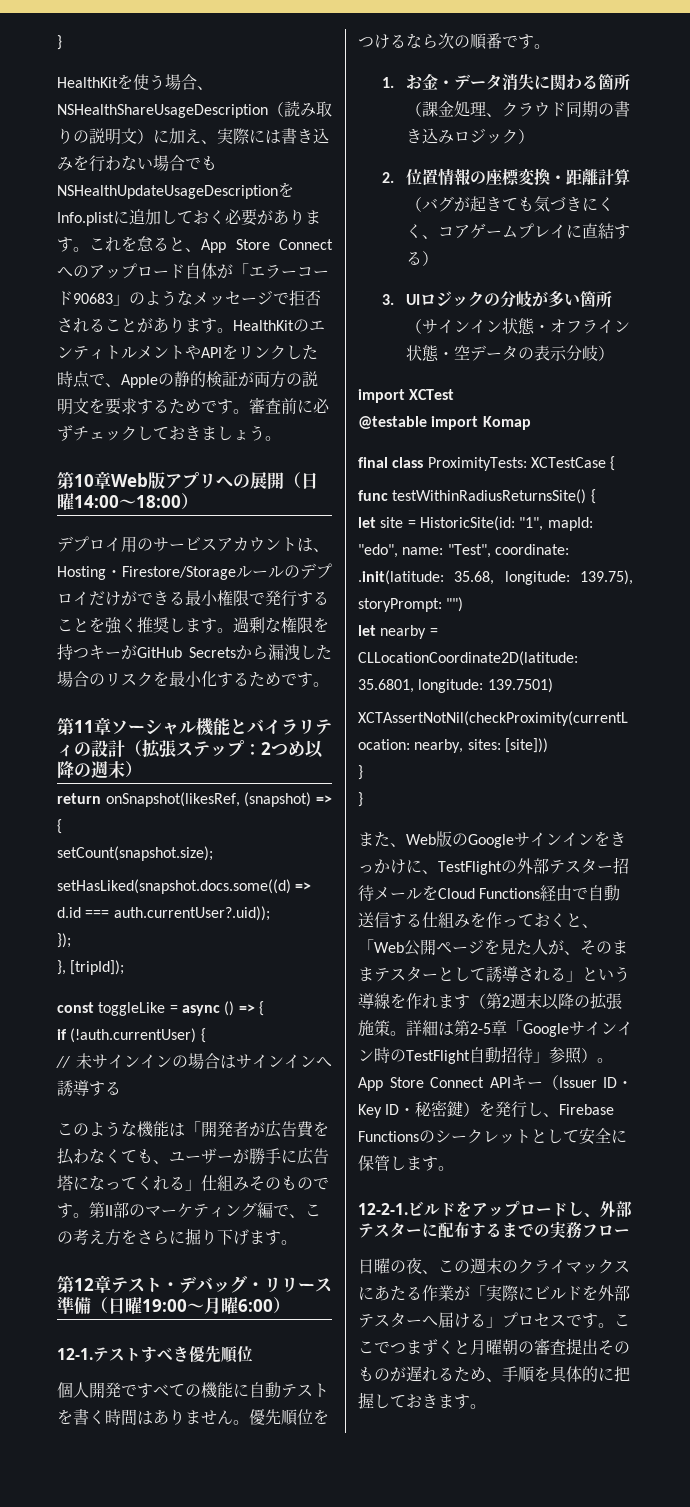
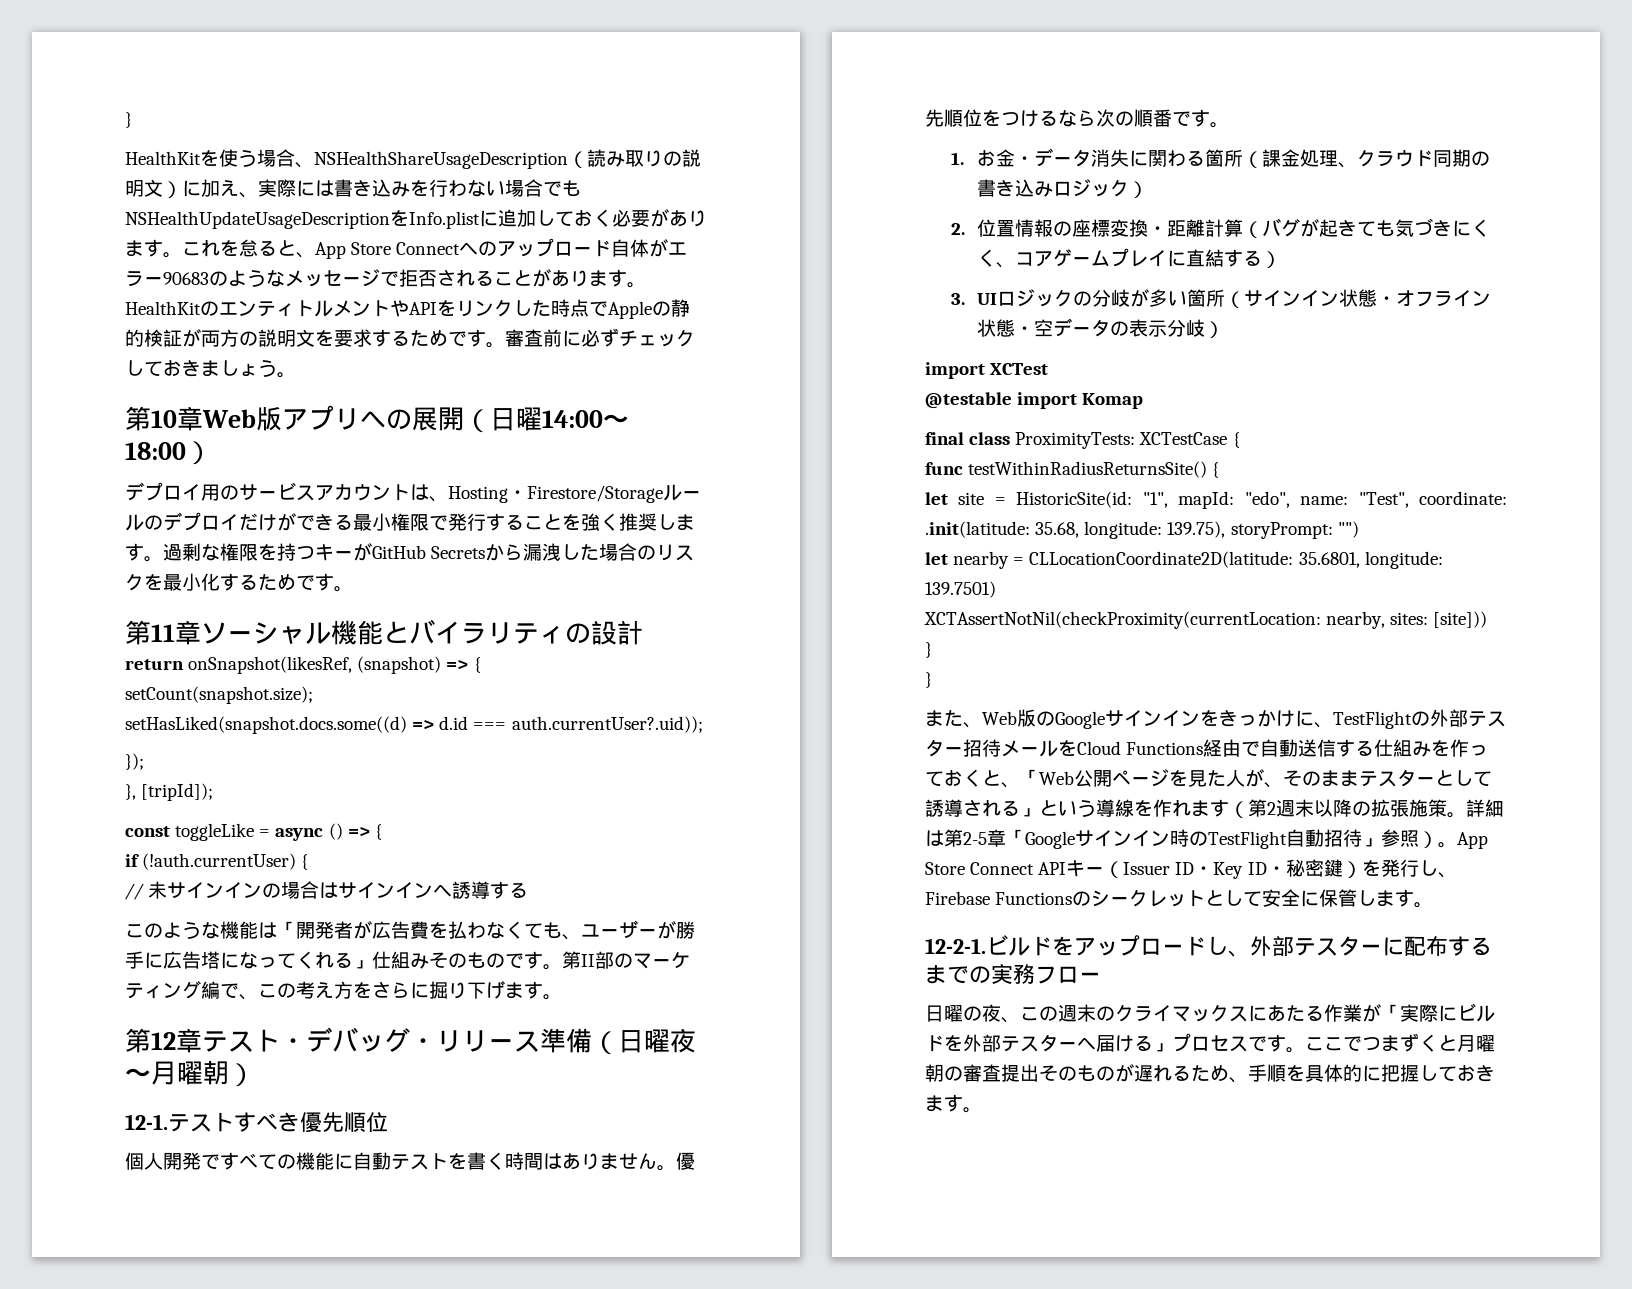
- これを怠ると、App Store Connectへのアップロード自体が「エラーコード90683」のようなメッセージで拒否されることがあります。
+ これを怠ると、App Store Connectへのアップロード自体がエラー90683のようなメッセージで拒否されることがあります。
- HealthKitのエンティトルメントやAPIをリンクした時点で、Appleの静的検証が両方の説明文を要求するためです。
+ HealthKitのエンティトルメントやAPIをリンクした時点でAppleの静的検証が両方の説明文を要求するためです。
- 第11章ソーシャル機能とバイラリティの設計（拡張ステップ：2つめ以降の週末）
+ 第11章ソーシャル機能とバイラリティの設計
- 第12章テスト・デバッグ・リリース準備（日曜19:00〜月曜6:00）
+ 第12章テスト・デバッグ・リリース準備（日曜夜〜月曜朝）

